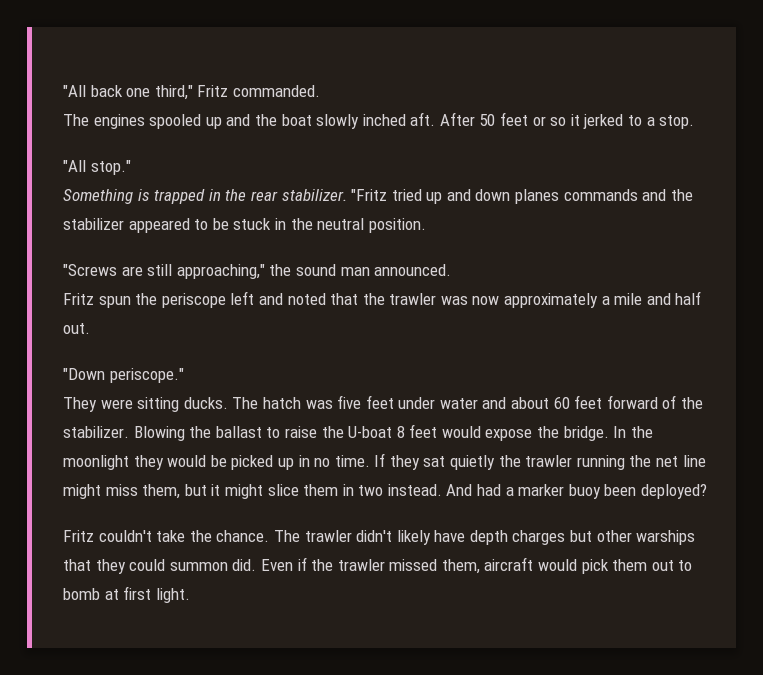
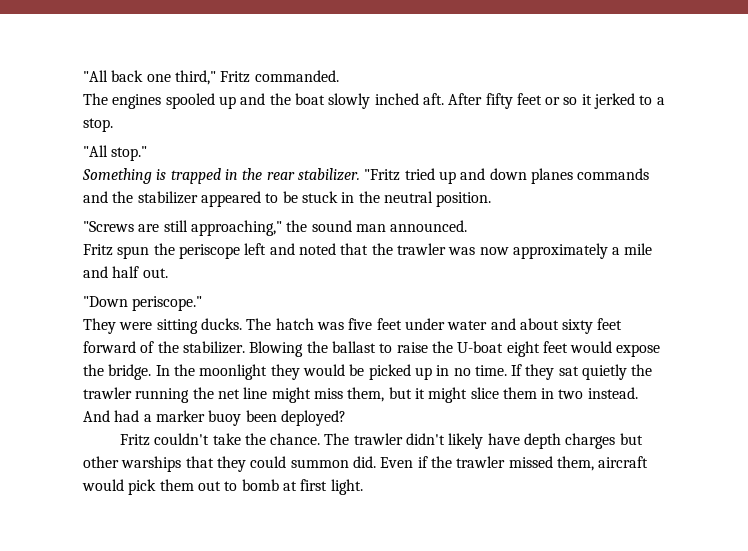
- After 50 feet or so it jerked to a stop.
+ After fifty feet or so it jerked to a stop.
- The hatch was five feet under water and about 60 feet forward of the stabilizer.
+ The hatch was five feet under water and about sixty feet forward of the stabilizer.
- Blowing the ballast to raise the U-boat 8 feet would expose the bridge.
+ Blowing the ballast to raise the U-boat eight feet would expose the bridge.

